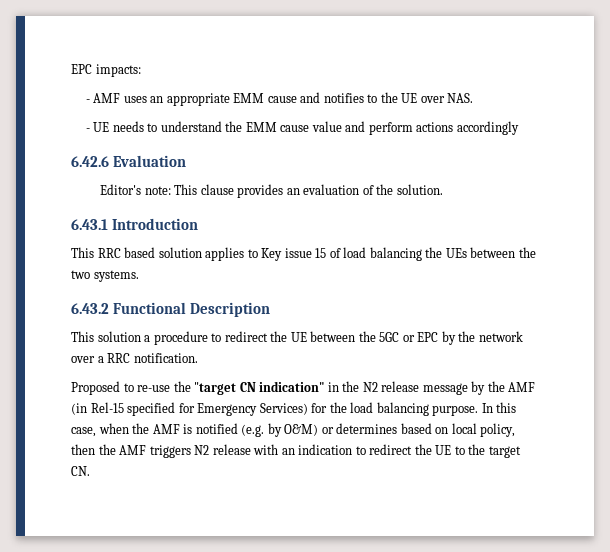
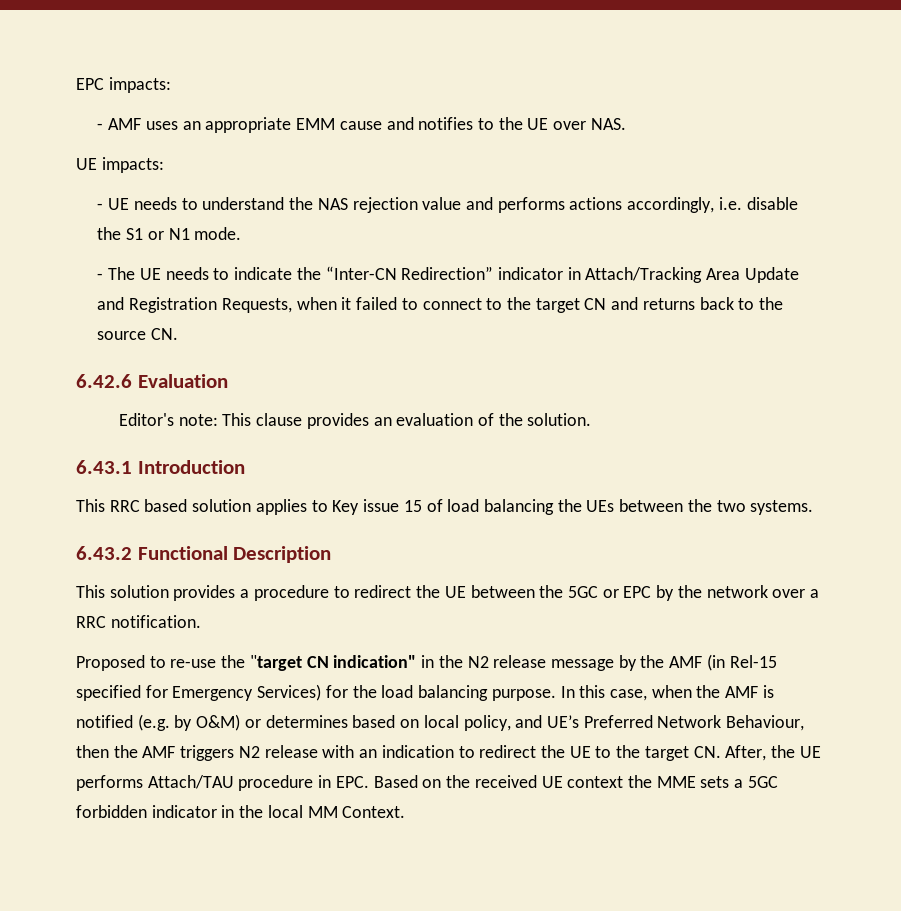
+ UE impacts:
- - UE needs to understand the EMM cause value and perform actions accordingly
+ - UE needs to understand the NAS rejection value and performs actions accordingly, i.e. disable the S1 or N1 mode.
+ - The UE needs to indicate the “Inter-CN Redirection” indicator in Attach/Tracking Area Update and Registration Requests, when it failed to connect to the target CN and returns back to the source CN.
- This solution a procedure to redirect the UE between the 5GC or EPC by the network over a RRC notification.
+ This solution provides a procedure to redirect the UE between the 5GC or EPC by the network over a RRC notification.
- In this case, when the AMF is notified (e.g. by O&M) or determines based on local policy, then the AMF triggers N2 release with an indication to redirect the UE to the target CN.
+ In this case, when the AMF is notified (e.g. by O&M) or determines based on local policy, and UE’s Preferred Network Behaviour, then the AMF triggers N2 release with an indication to redirect the UE to the target CN. After, the UE performs Attach/TAU procedure in EPC. Based on the received UE context the MME sets a 5GC forbidden indicator in the local MM Context.

